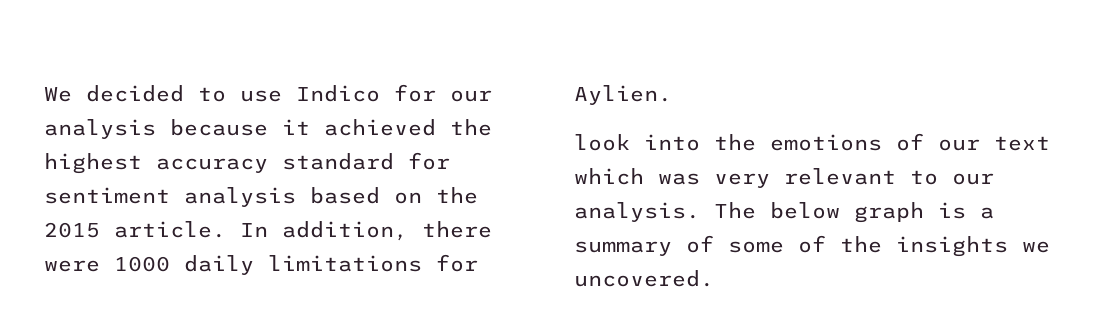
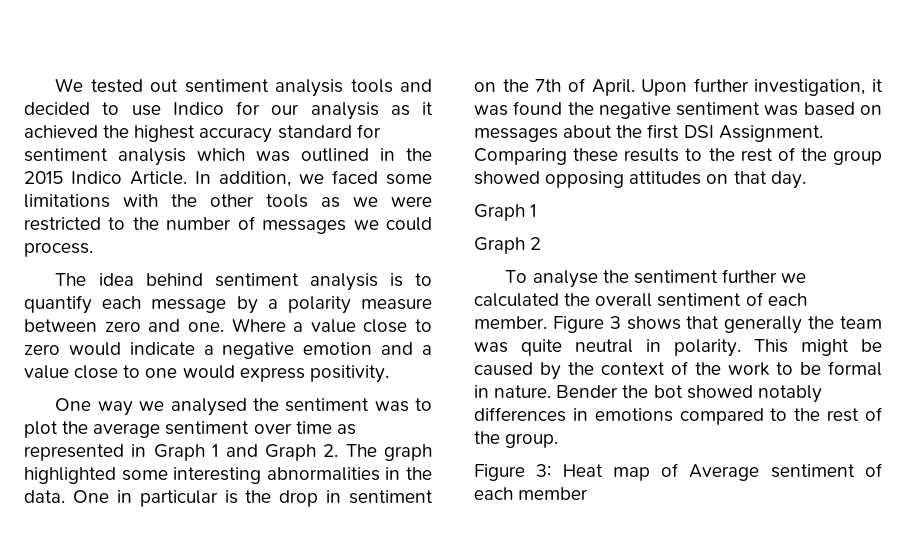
- We decided to use Indico for our analysis because it achieved the highest accuracy standard for sentiment analysis based on the 2015 article. In addition, there were 1000 daily limitations for Aylien.
- look into the emotions of our text which was very relevant to our analysis. The below graph is a summary of some of the insights we uncovered.
+ We tested out sentiment analysis tools and decided to use Indico for our analysis as it achieved the highest accuracy standard for sentiment analysis which was outlined in the 2015 Indico Article. In addition, we faced some limitations with the other tools as we were restricted to the number of messages we could process.
+ The idea behind sentiment analysis is to quantify each message by a polarity measure between zero and one. Where a value close to zero would indicate a negative emotion and a value close to one would express positivity.
+ One way we analysed the sentiment was to plot the average sentiment over time as represented in Graph 1 and Graph 2. The graph highlighted some interesting abnormalities in the data. One in particular is the drop in sentiment on the 7th of April. Upon further investigation, it was found the negative sentiment was based on messages about the first DSI Assignment. Comparing these results to the rest of the group showed opposing attitudes on that day.
+ Graph 1
+ Graph 2
+ To analyse the sentiment further we calculated the overall sentiment of each member. Figure 3 shows that generally the team was quite neutral in polarity. This might be caused by the context of the work to be formal in nature. Bender the bot showed notably differences in emotions compared to the rest of the group.
+ Figure 3: Heat map of Average sentiment of each member

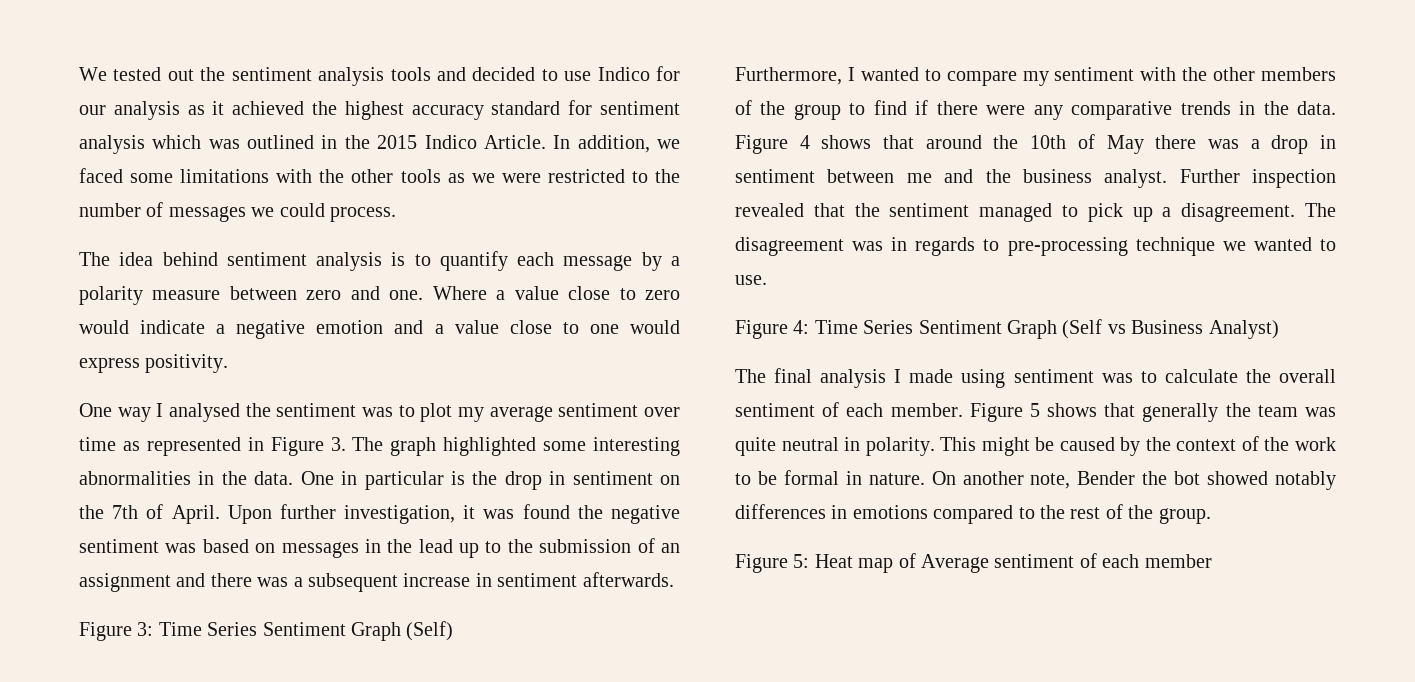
- We tested out sentiment analysis tools and decided to use Indico for our analysis as it achieved the highest accuracy standard for sentiment analysis which was outlined in the 2015 Indico Article.
+ We tested out the sentiment analysis tools and decided to use Indico for our analysis as it achieved the highest accuracy standard for sentiment analysis which was outlined in the 2015 Indico Article.
- One way we analysed the sentiment was to plot the average sentiment over time as represented in Graph 1 and Graph 2. The graph highlighted some interesting abnormalities in the data.
+ One way I analysed the sentiment was to plot my average sentiment over time as represented in Figure 3. The graph highlighted some interesting abnormalities in the data.
- Upon further investigation, it was found the negative sentiment was based on messages about the first DSI Assignment. Comparing these results to the rest of the group showed opposing attitudes on that day.
- Graph 1
- Graph 2
- To analyse the sentiment further we calculated the overall sentiment of each member.
+ Upon further investigation, it was found the negative sentiment was based on messages in the lead up to the submission of an assignment and there was a subsequent increase in sentiment afterwards.
+ Figure 3: Time Series Sentiment Graph (Self)
+ Furthermore, I wanted to compare my sentiment with the other members of the group to find if there were any comparative trends in the data. Figure 4 shows that around the 10th of May there was a drop in sentiment between me and the business analyst. Further inspection revealed that the sentiment managed to pick up a disagreement. The disagreement was in regards to pre-processing technique we wanted to use.
+ Figure 4: Time Series Sentiment Graph (Self vs Business Analyst)
+ The final analysis I made using sentiment was to calculate the overall sentiment of each member.
- Figure 3 shows that generally the team was quite neutral in polarity.
+ Figure 5 shows that generally the team was quite neutral in polarity.
- Bender the bot showed notably differences in emotions compared to the rest of the group.
+ On another note, Bender the bot showed notably differences in emotions compared to the rest of the group.
- Figure 3: Heat map of Average sentiment of each member
+ Figure 5: Heat map of Average sentiment of each member

